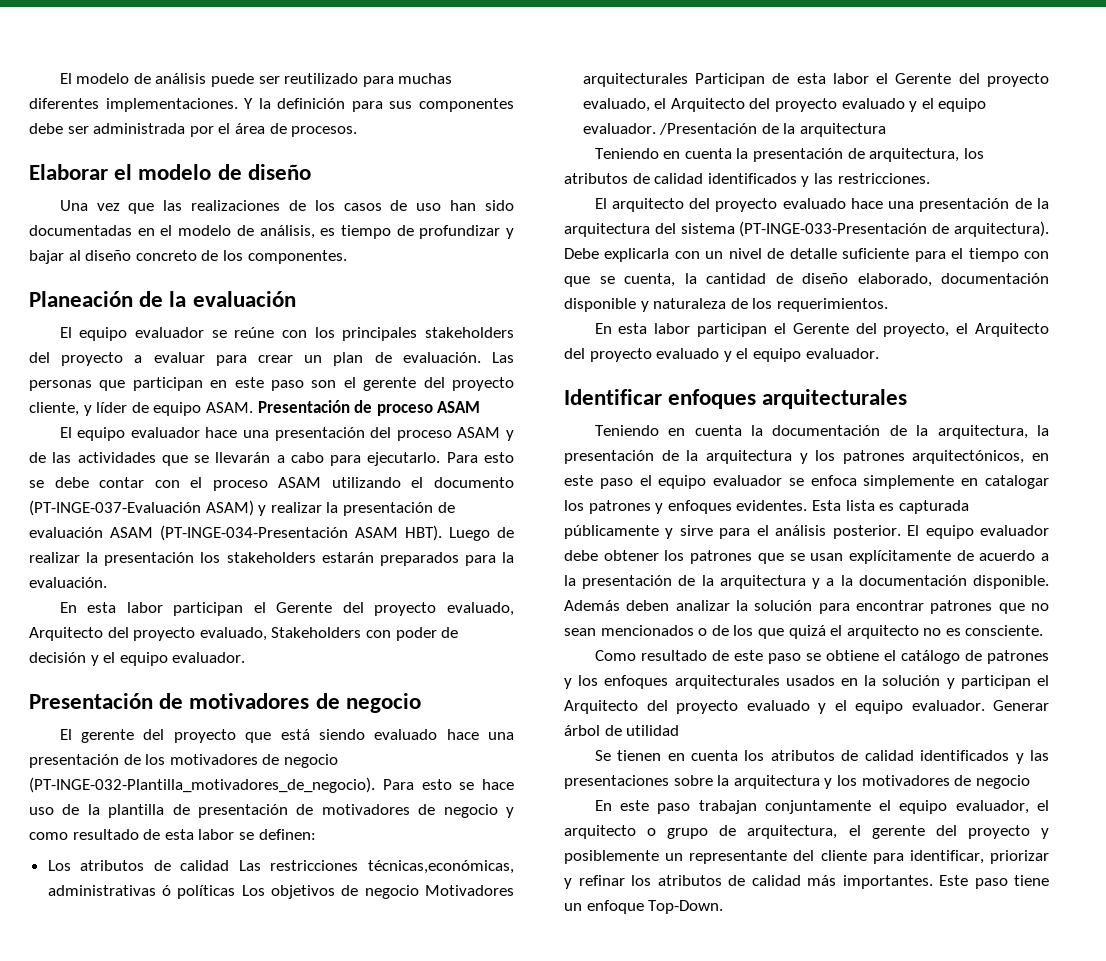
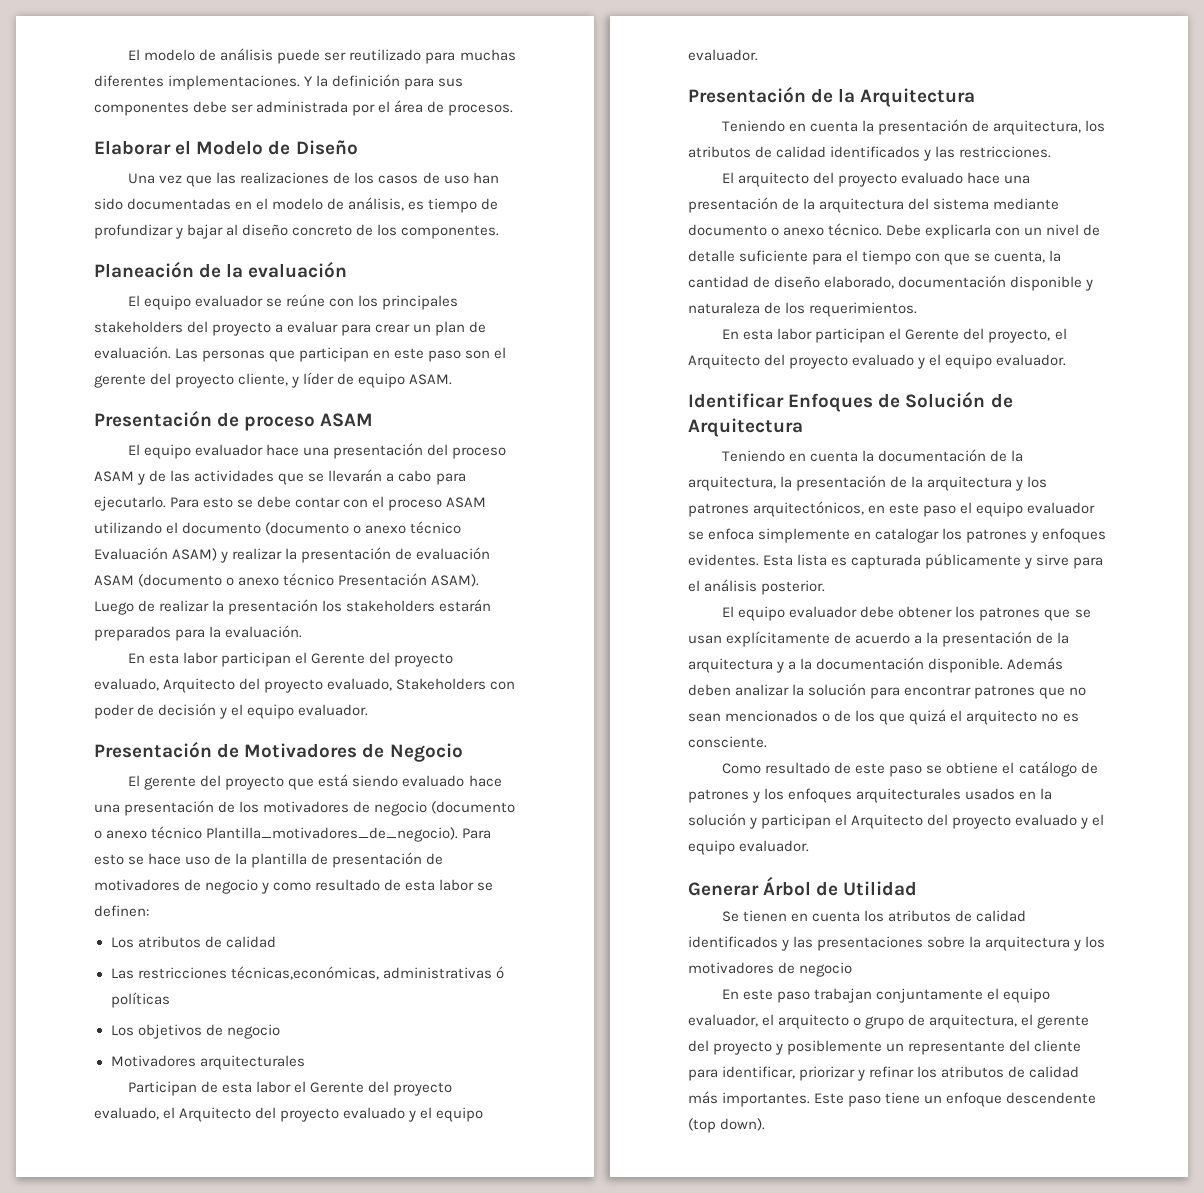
- Elaborar el modelo de diseño
+ Elaborar el Modelo de Diseño
- Las personas que participan en este paso son el gerente del proyecto cliente, y líder de equipo ASAM. Presentación de proceso ASAM
+ Las personas que participan en este paso son el gerente del proyecto cliente, y líder de equipo ASAM.
+ Presentación de proceso ASAM
- Para esto se debe contar con el proceso ASAM utilizando el documento (PT-INGE-037-Evaluación ASAM) y realizar la presentación de evaluación ASAM (PT-INGE-034-Presentación ASAM HBT).
+ Para esto se debe contar con el proceso ASAM utilizando el documento (documento o anexo técnico Evaluación ASAM) y realizar la presentación de evaluación ASAM (documento o anexo técnico Presentación ASAM).
- Presentación de motivadores de negocio
+ Presentación de Motivadores de Negocio
- El gerente del proyecto que está siendo evaluado hace una presentación de los motivadores de negocio (PT-INGE-032-Plantilla_motivadores_de_negocio).
+ El gerente del proyecto que está siendo evaluado hace una presentación de los motivadores de negocio (documento o anexo técnico Plantilla_motivadores_de_negocio).
- Los atributos de calidad Las restricciones técnicas,económicas, administrativas ó políticas Los objetivos de negocio Motivadores arquitecturales Participan de esta labor el Gerente del proyecto evaluado, el Arquitecto del proyecto evaluado y el equipo evaluador. /Presentación de la arquitectura
+ Los atributos de calidad
+ Las restricciones técnicas,económicas, administrativas ó políticas
+ Los objetivos de negocio
+ Motivadores arquitecturales
+ Participan de esta labor el Gerente del proyecto evaluado, el Arquitecto del proyecto evaluado y el equipo evaluador.
+ Presentación de la Arquitectura
- El arquitecto del proyecto evaluado hace una presentación de la arquitectura del sistema (PT-INGE-033-Presentación de arquitectura).
+ El arquitecto del proyecto evaluado hace una presentación de la arquitectura del sistema mediante documento o anexo técnico.
- Identificar enfoques arquitecturales
+ Identificar Enfoques de Solución de Arquitectura
- Esta lista es capturada públicamente y sirve para el análisis posterior. El equipo evaluador debe obtener los patrones que se usan explícitamente de acuerdo a la presentación de la arquitectura y a la documentación disponible.
+ Esta lista es capturada públicamente y sirve para el análisis posterior.
+ El equipo evaluador debe obtener los patrones que se usan explícitamente de acuerdo a la presentación de la arquitectura y a la documentación disponible.
- Como resultado de este paso se obtiene el catálogo de patrones y los enfoques arquitecturales usados en la solución y participan el Arquitecto del proyecto evaluado y el equipo evaluador. Generar árbol de utilidad
+ Como resultado de este paso se obtiene el catálogo de patrones y los enfoques arquitecturales usados en la solución y participan el Arquitecto del proyecto evaluado y el equipo evaluador.
+ Generar Árbol de Utilidad
- Este paso tiene un enfoque Top-Down.
+ Este paso tiene un enfoque descendente (top down).

